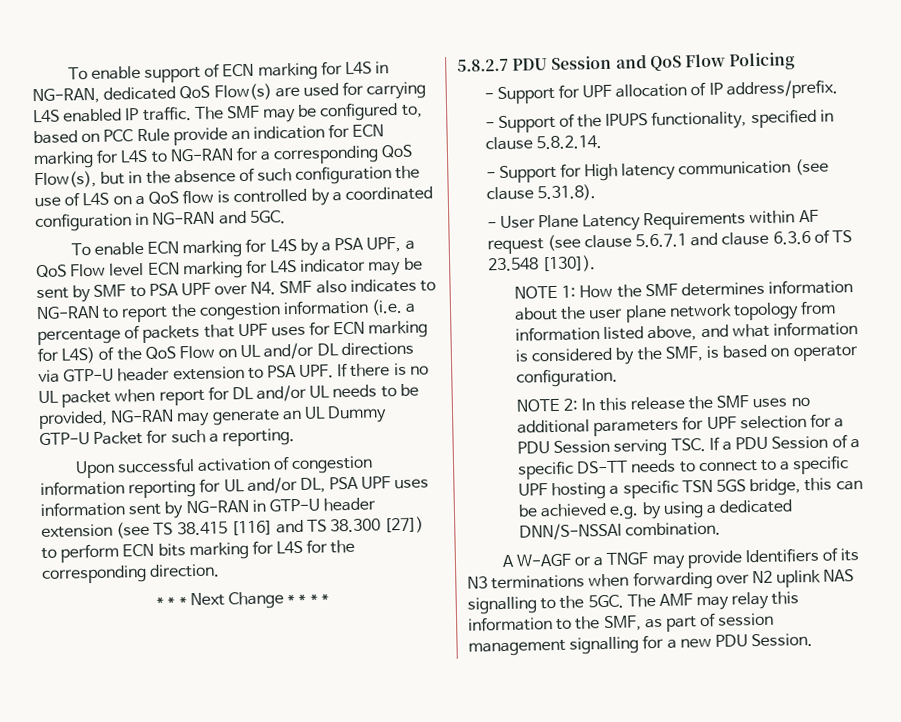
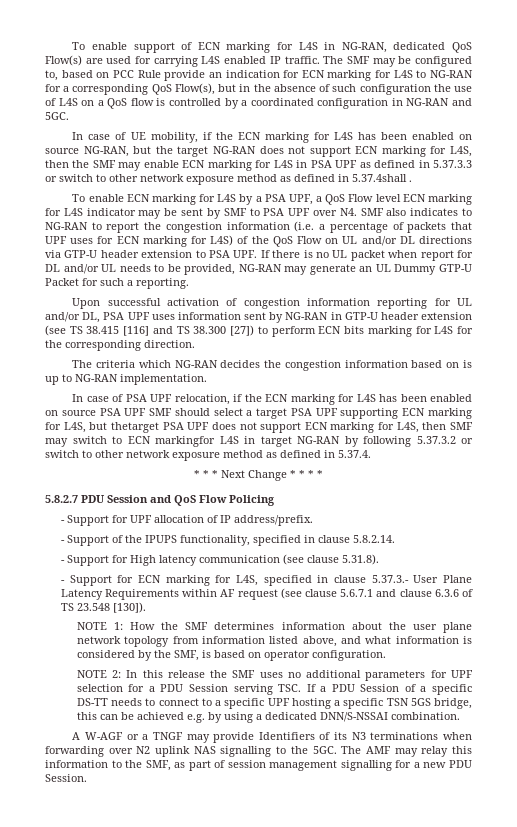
+ In case of UE mobility, if the ECN marking for L4S has been enabled on source NG-RAN, but the target NG-RAN does not support ECN marking for L4S, then the SMF may enable ECN marking for L4S in PSA UPF as defined in 5.37.3.3 or switch to other network exposure method as defined in 5.37.4shall .
+ The criteria which NG-RAN decides the congestion information based on is up to NG-RAN implementation.
+ In case of PSA UPF relocation, if the ECN marking for L4S has been enabled on source PSA UPF SMF should select a target PSA UPF supporting ECN marking for L4S, but thetarget PSA UPF does not support ECN marking for L4S, then SMF may switch to ECN markingfor L4S in target NG-RAN by following 5.37.3.2 or switch to other network exposure method as defined in 5.37.4.
- - User Plane Latency Requirements within AF request (see clause 5.6.7.1 and clause 6.3.6 of TS 23.548 [130]).
+ - Support for ECN marking for L4S, specified in clause 5.37.3.- User Plane Latency Requirements within AF request (see clause 5.6.7.1 and clause 6.3.6 of TS 23.548 [130]).

